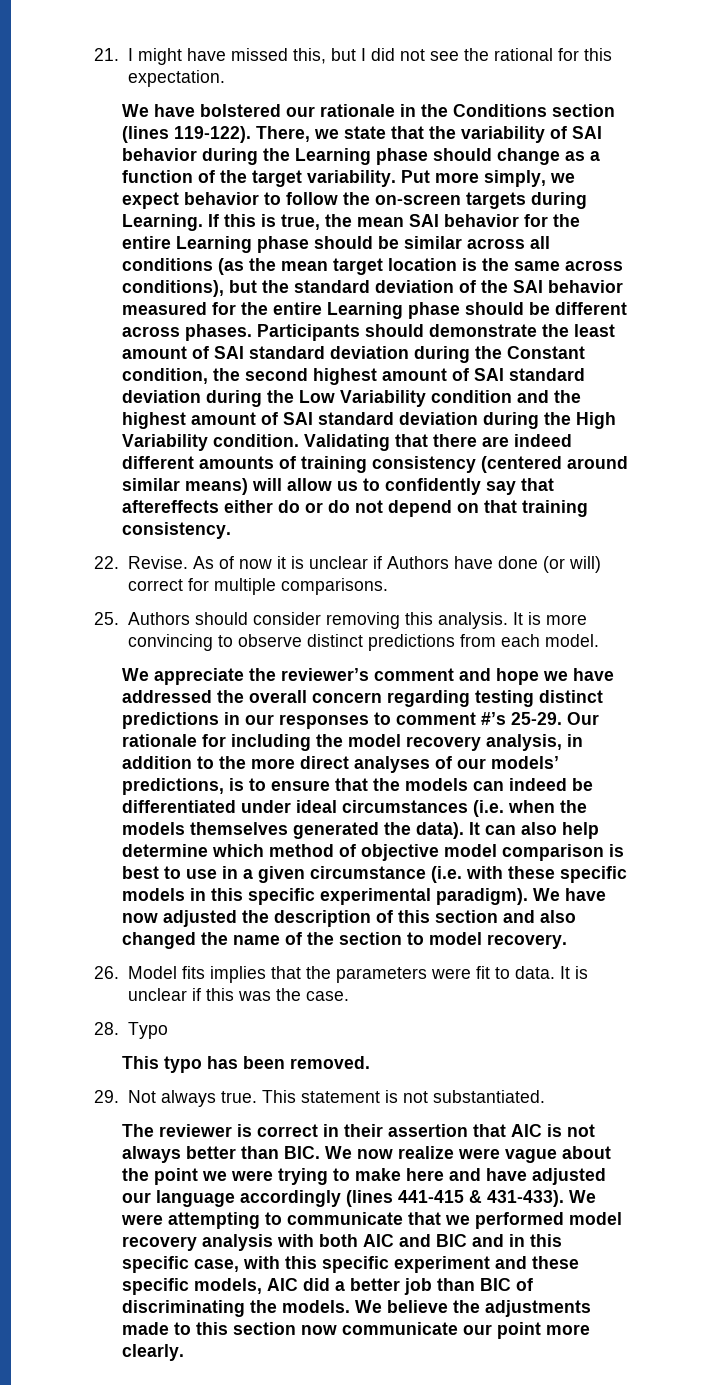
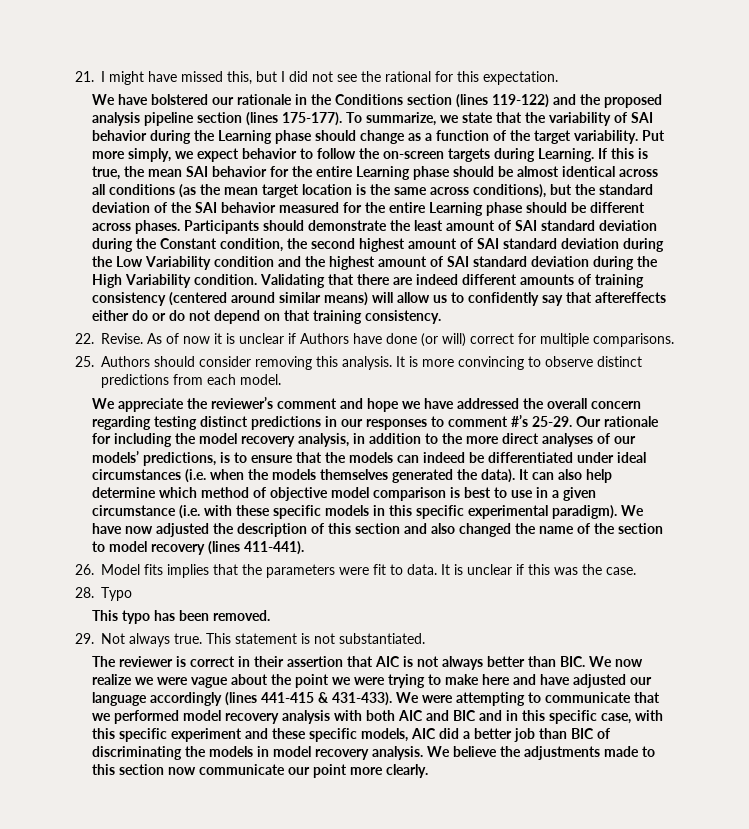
- We have bolstered our rationale in the Conditions section (lines 119-122). There, we state that the variability of SAI behavior during the Learning phase should change as a function of the target variability.
+ We have bolstered our rationale in the Conditions section (lines 119-122) and the proposed analysis pipeline section (lines 175-177). To summarize, we state that the variability of SAI behavior during the Learning phase should change as a function of the target variability.
- If this is true, the mean SAI behavior for the entire Learning phase should be similar across all conditions (as the mean target location is the same across conditions), but the standard deviation of the SAI behavior measured for the entire Learning phase should be different across phases.
+ If this is true, the mean SAI behavior for the entire Learning phase should be almost identical across all conditions (as the mean target location is the same across conditions), but the standard deviation of the SAI behavior measured for the entire Learning phase should be different across phases.
- We have now adjusted the description of this section and also changed the name of the section to model recovery.
+ We have now adjusted the description of this section and also changed the name of the section to model recovery (lines 411-441).
- The reviewer is correct in their assertion that AIC is not always better than BIC. We now realize were vague about the point we were trying to make here and have adjusted our language accordingly (lines 441-415 & 431-433).
+ The reviewer is correct in their assertion that AIC is not always better than BIC. We now realize we were vague about the point we were trying to make here and have adjusted our language accordingly (lines 441-415 & 431-433).
- We were attempting to communicate that we performed model recovery analysis with both AIC and BIC and in this specific case, with this specific experiment and these specific models, AIC did a better job than BIC of discriminating the models.
+ We were attempting to communicate that we performed model recovery analysis with both AIC and BIC and in this specific case, with this specific experiment and these specific models, AIC did a better job than BIC of discriminating the models in model recovery analysis.

